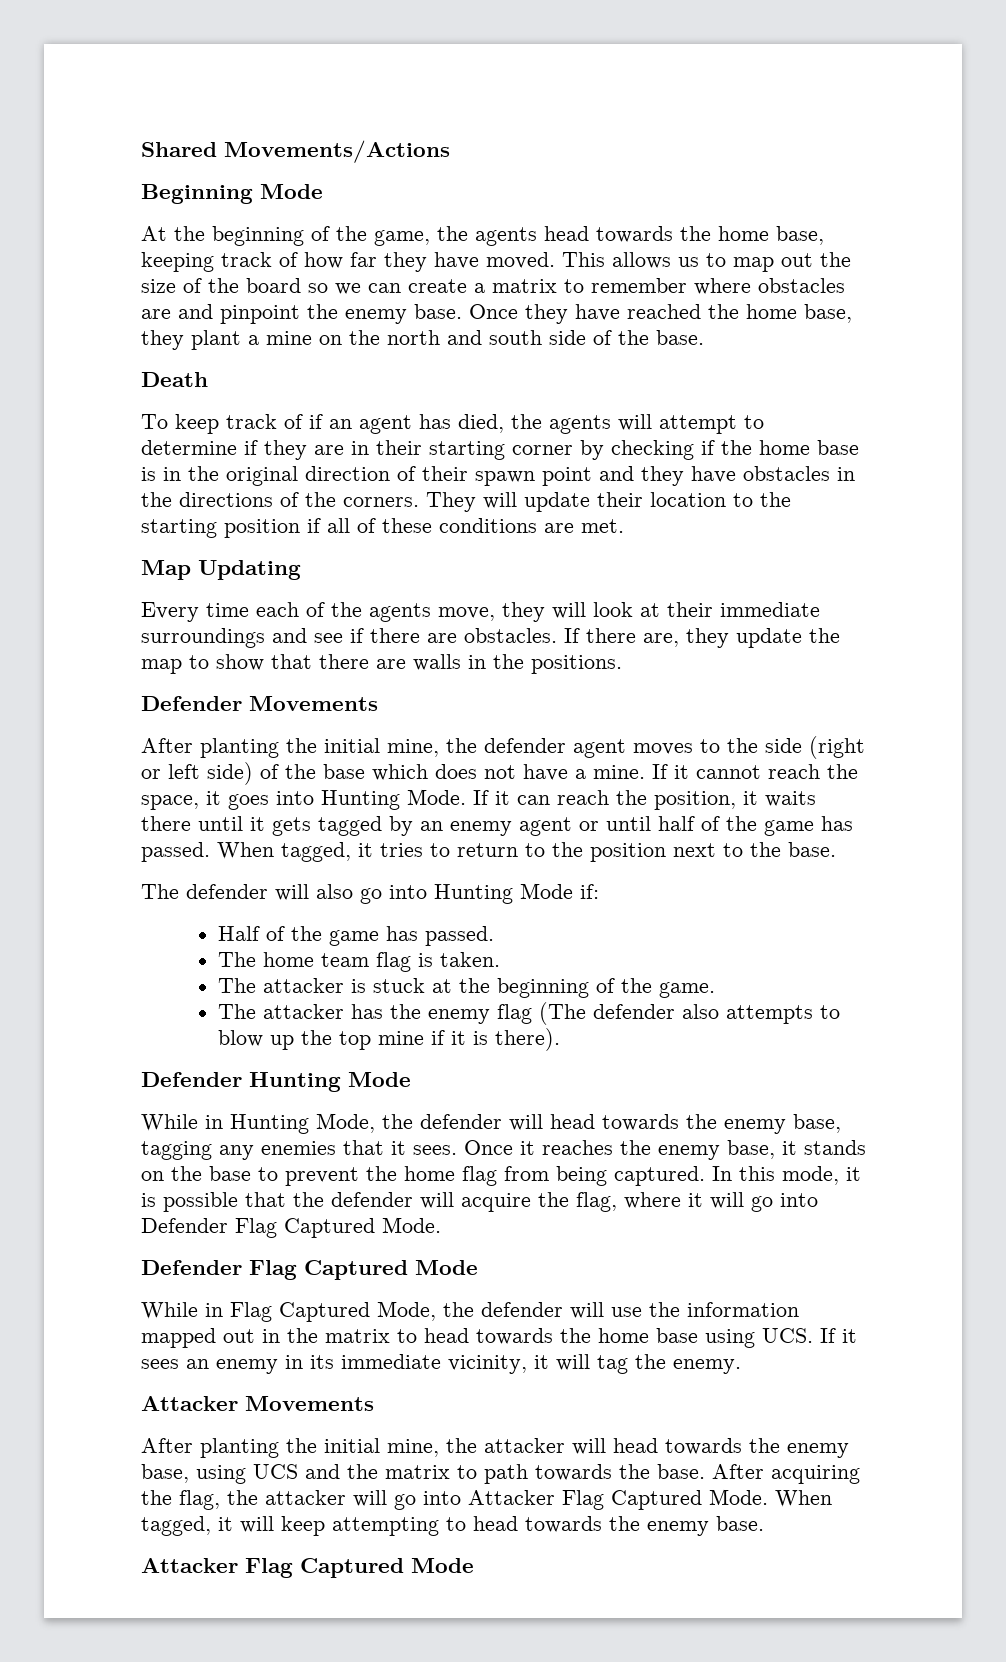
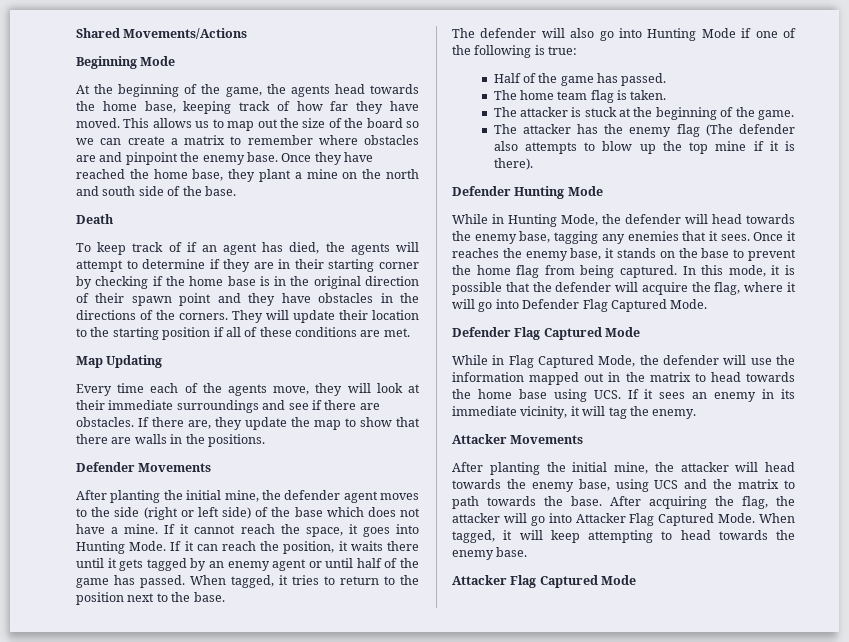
- The defender will also go into Hunting Mode if:
+ The defender will also go into Hunting Mode if one of the following is true:

